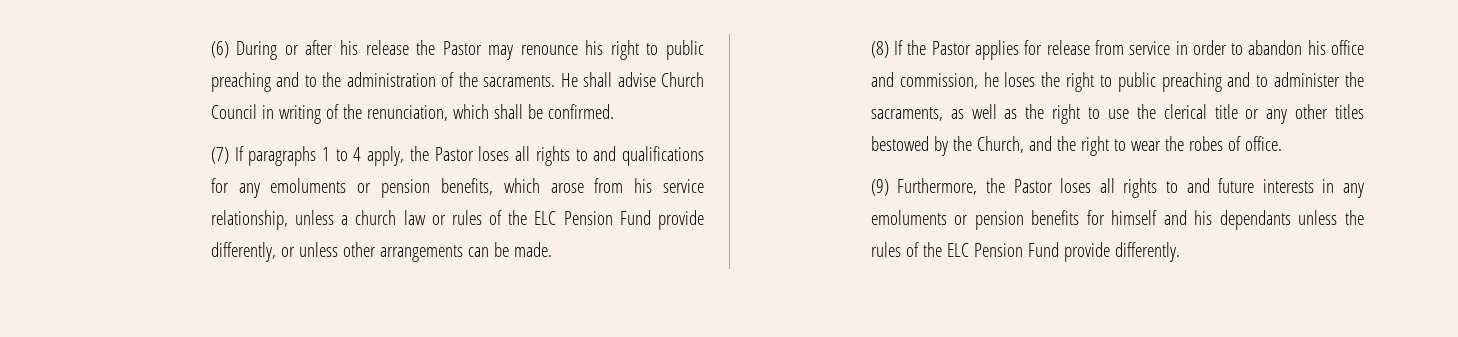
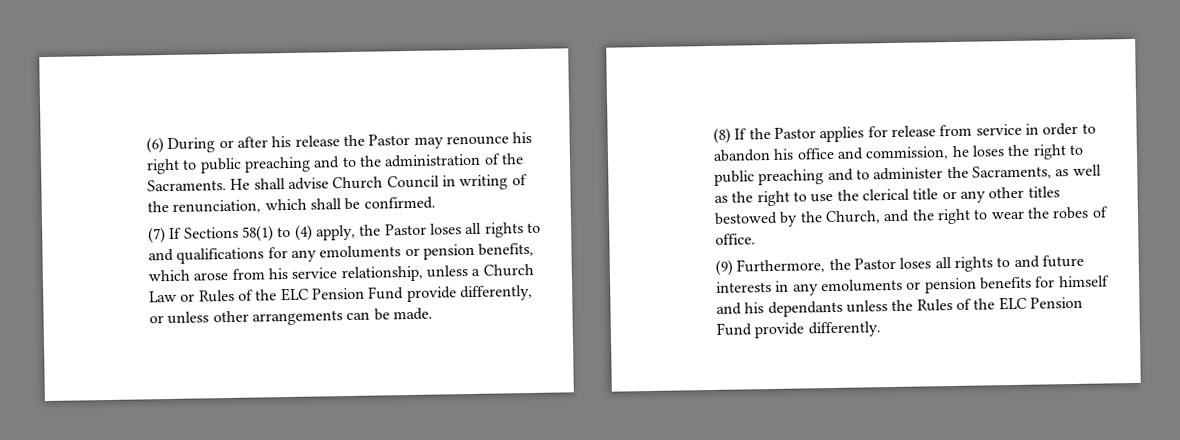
- (6) During or after his release the Pastor may renounce his right to public preaching and to the administration of the sacraments.
+ (6) During or after his release the Pastor may renounce his right to public preaching and to the administration of the Sacraments.
- (7) If paragraphs 1 to 4 apply, the Pastor loses all rights to and qualifications for any emoluments or pension benefits, which arose from his service relationship, unless a church law or rules of the ELC Pension Fund provide differently, or unless other arrangements can be made.
+ (7) If Sections 58(1) to (4) apply, the Pastor loses all rights to and qualifications for any emoluments or pension benefits, which arose from his service relationship, unless a Church Law or Rules of the ELC Pension Fund provide differently, or unless other arrangements can be made.
- (8) If the Pastor applies for release from service in order to abandon his office and commission, he loses the right to public preaching and to administer the sacraments, as well as the right to use the clerical title or any other titles bestowed by the Church, and the right to wear the robes of office.
+ (8) If the Pastor applies for release from service in order to abandon his office and commission, he loses the right to public preaching and to administer the Sacraments, as well as the right to use the clerical title or any other titles bestowed by the Church, and the right to wear the robes of office.
- (9) Furthermore, the Pastor loses all rights to and future interests in any emoluments or pension benefits for himself and his dependants unless the rules of the ELC Pension Fund provide differently.
+ (9) Furthermore, the Pastor loses all rights to and future interests in any emoluments or pension benefits for himself and his dependants unless the Rules of the ELC Pension Fund provide differently.

